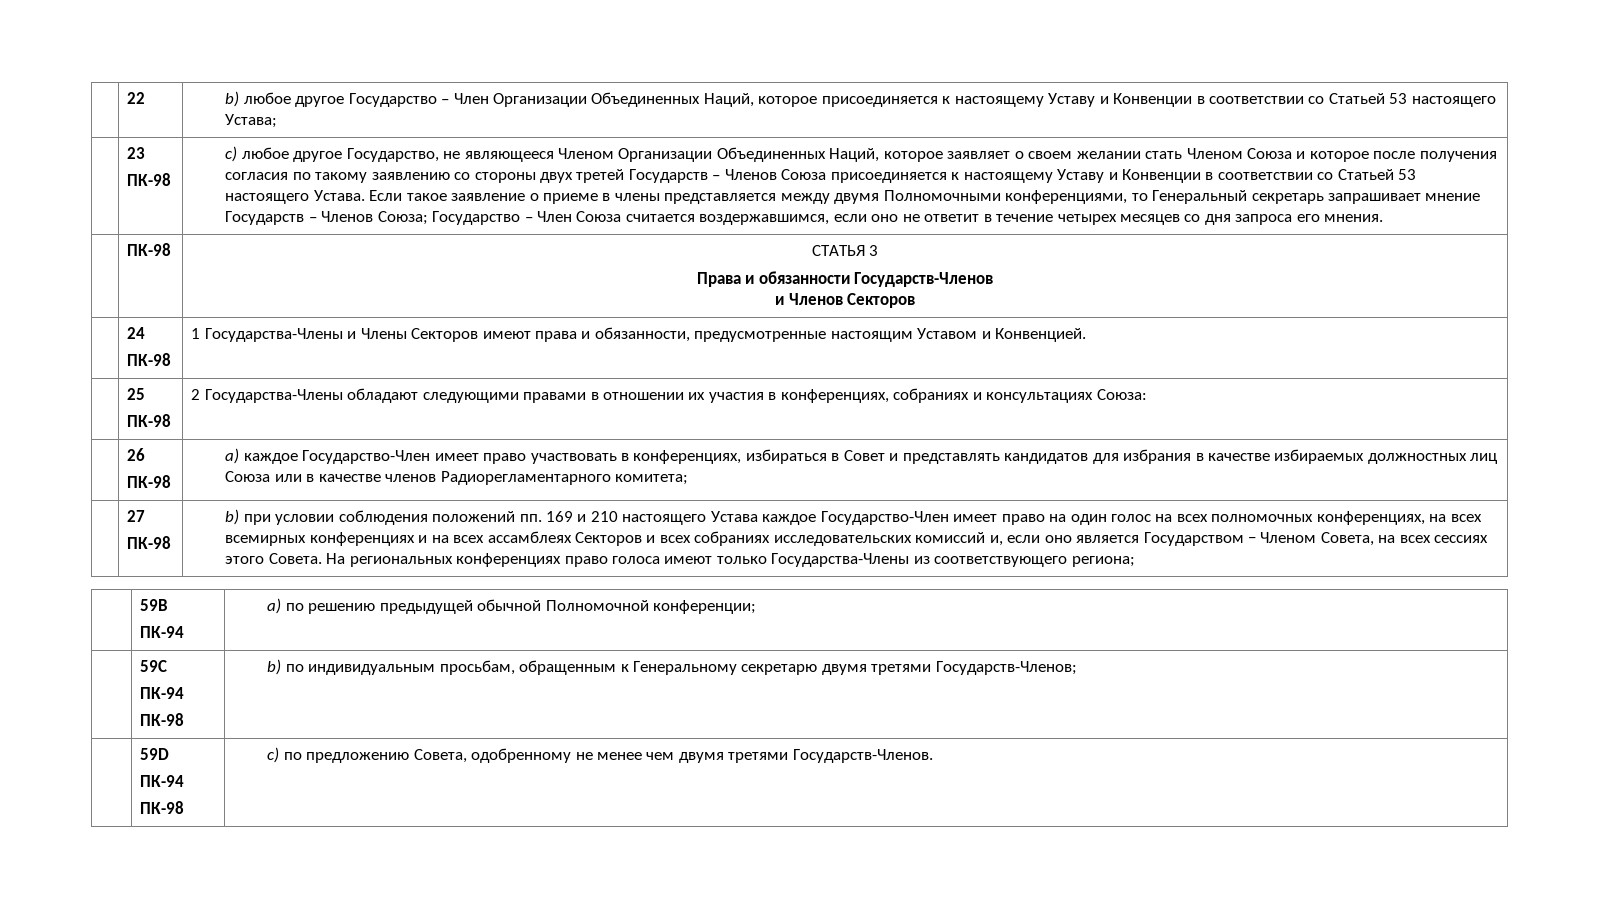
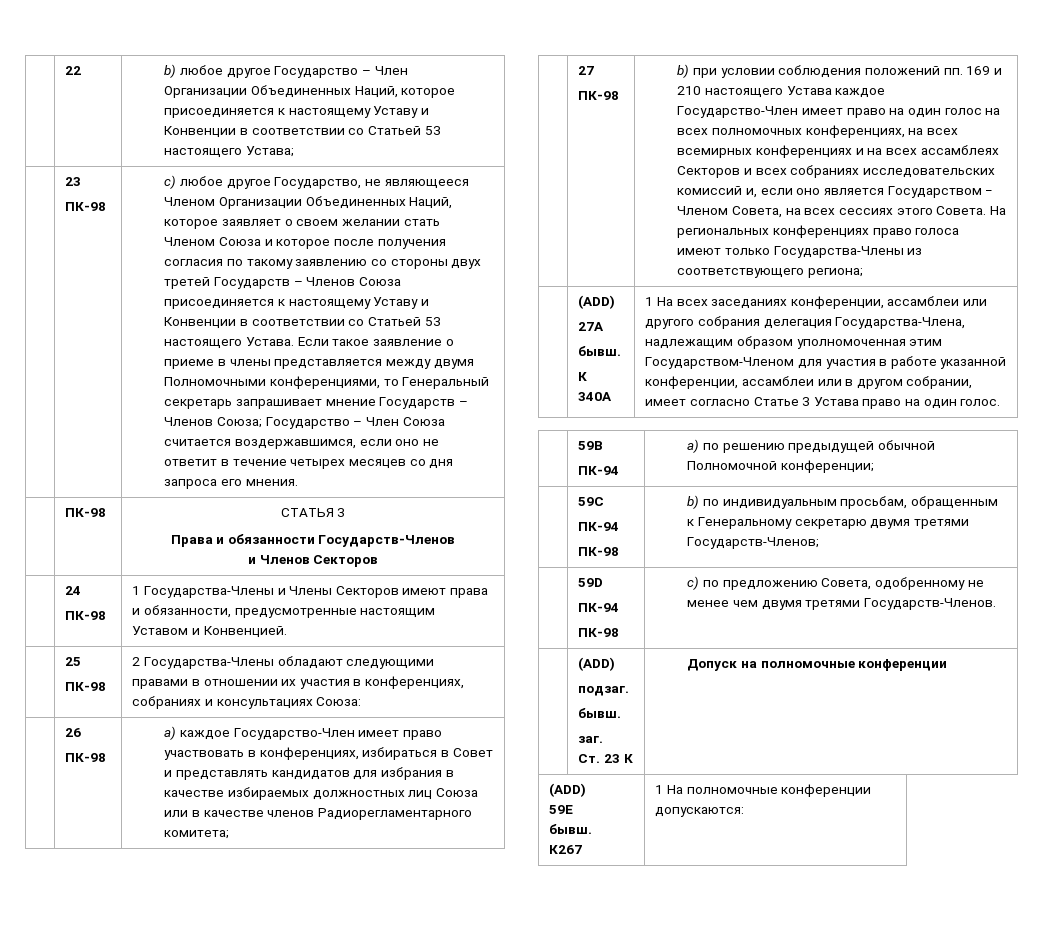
  На региональных конференциях право голоса имеют только Государства-Члены из соответствующего региона;
+ | (ADD)
+ 27A
+ бывш.
+ К 340A | 1 На всех заседаниях конференции, ассамблеи или другого собрания делегация Государства-Члена, надлежащим образом уполномоченная этим Государством-Членом для участия в работе указанной конференции, ассамблеи или в другом собрании, имеет согласно Статье 3 Устава право на один голос.
  | 59D
  ПК-94
  ПК-98 | c) по предложению Совета, одобренному не менее чем двумя третями Государств-Членов.
+ | (ADD)
+ подзаг.
+ бывш.
+ заг.
+ Ст. 23 К | Допуск на полномочные конференции
+ (ADD)
+ 59E
+ бывш.
+ К267 | 1 На полномочные конференции допускаются:

